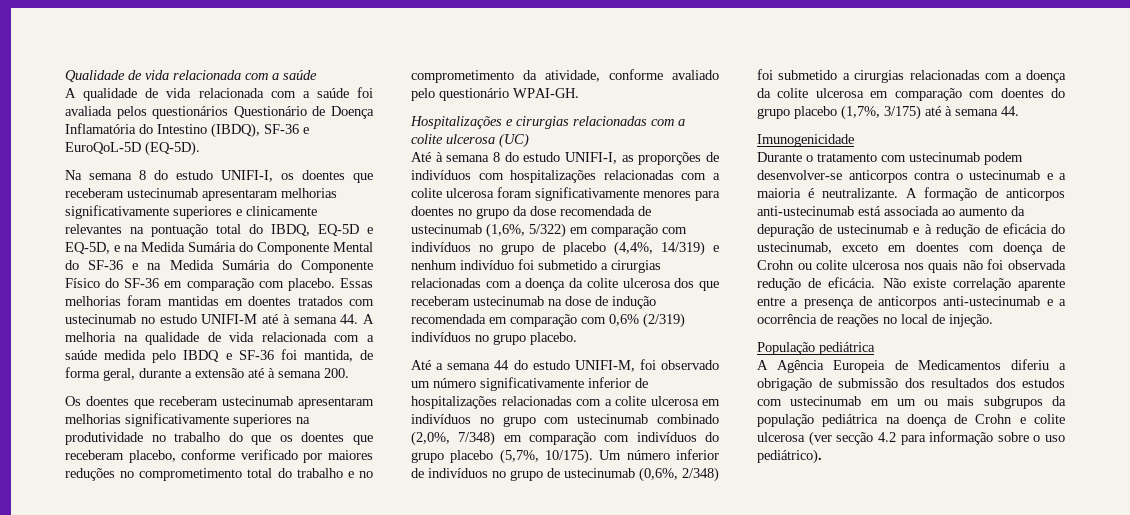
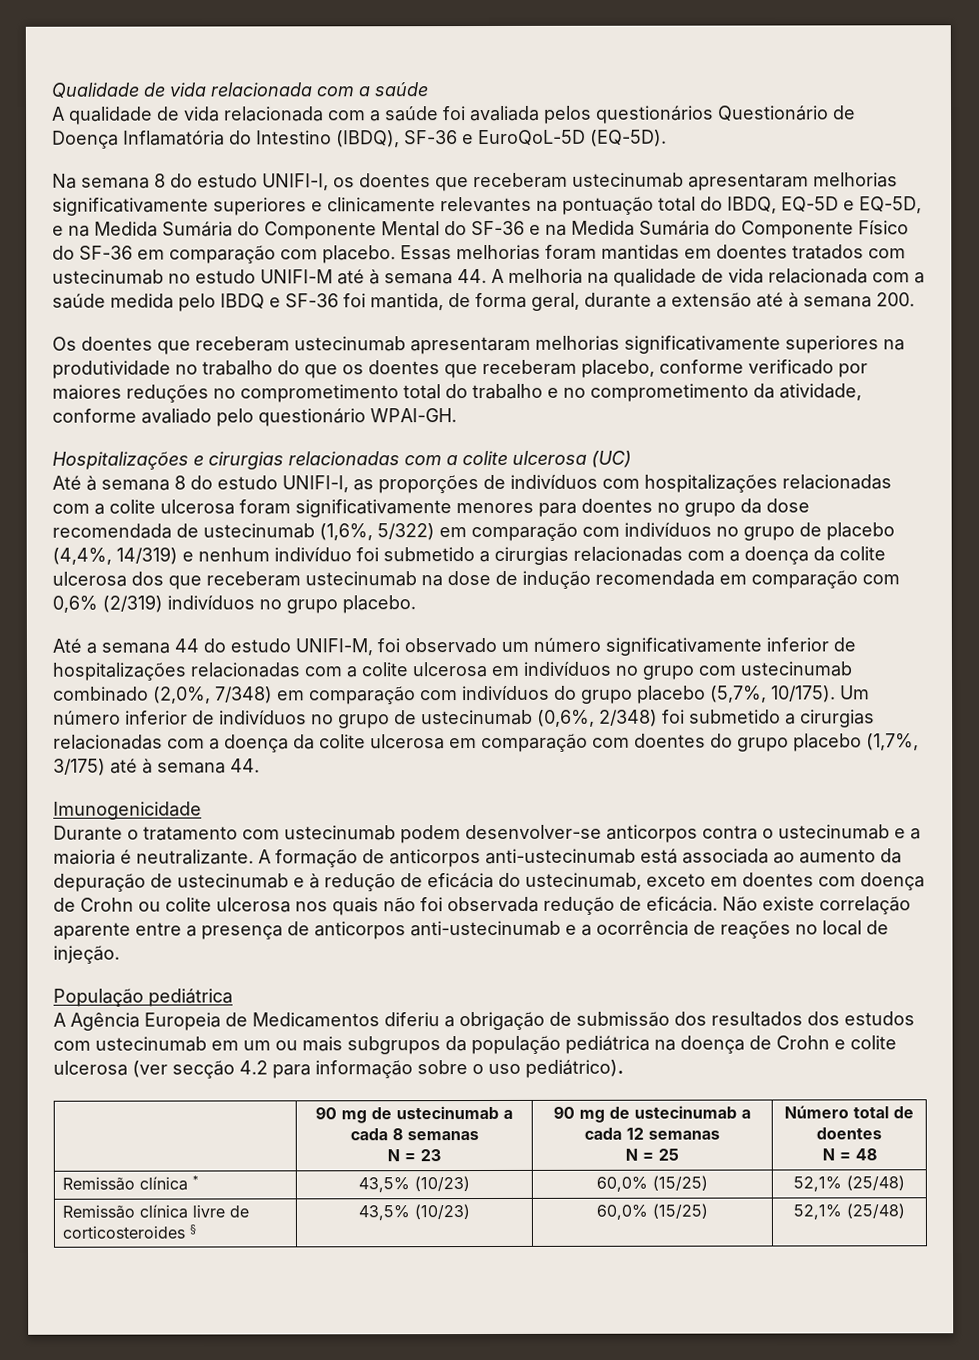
+ | 90 mg de ustecinumab a cada 8 semanas
+ N = 23 | 90 mg de ustecinumab a cada 12 semanas
+ N = 25 | Número total de doentes
+ N = 48
+ Remissão clínica * | 43,5% (10/23) | 60,0% (15/25) | 52,1% (25/48)
+ Remissão clínica livre de corticosteroides § | 43,5% (10/23) | 60,0% (15/25) | 52,1% (25/48)

